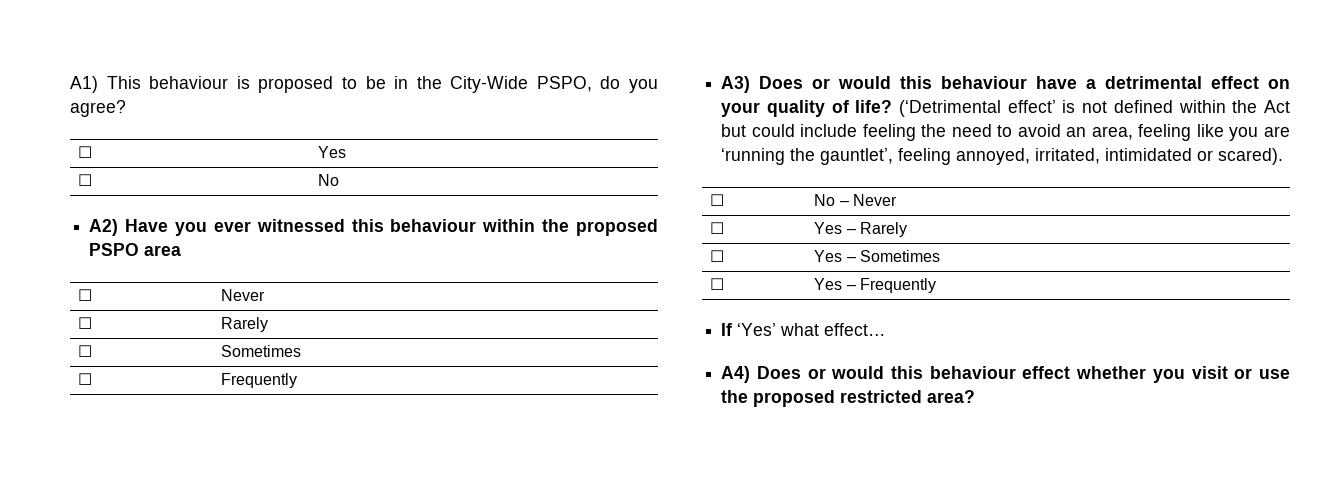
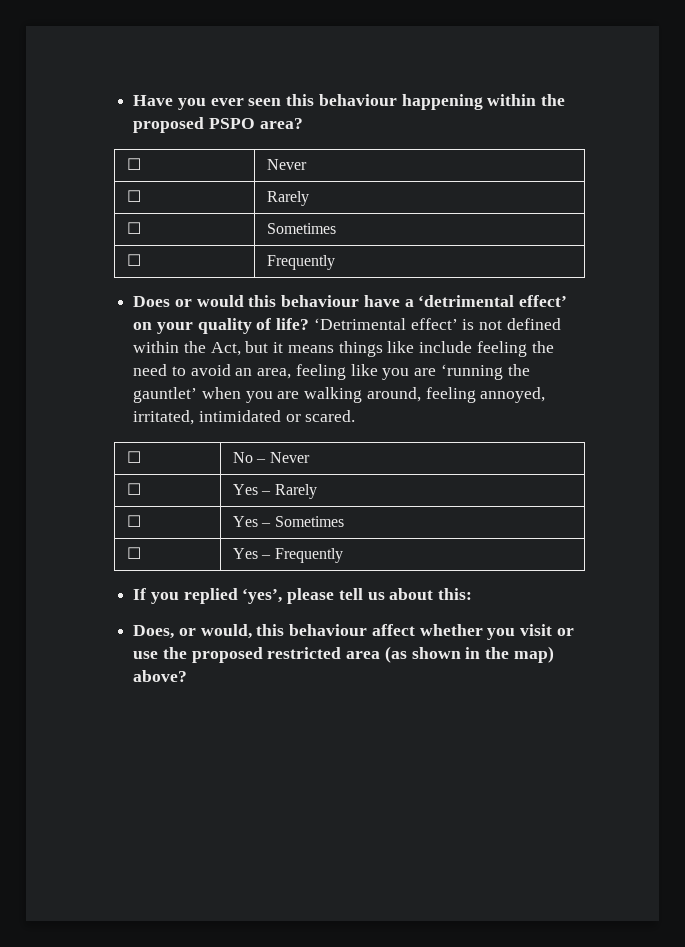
- A1) This behaviour is proposed to be in the City-Wide PSPO, do you agree?
- ☐ | Yes
- ☐ | No
- A2) Have you ever witnessed this behaviour within the proposed PSPO area
+ Have you ever seen this behaviour happening within the proposed PSPO area?
- A3) Does or would this behaviour have a detrimental effect on your quality of life?
+ Does or would this behaviour have a ‘detrimental effect’ on your quality of life?
- (‘Detrimental effect’ is not defined within the Act but could include feeling the need to avoid an area, feeling like you are ‘running the gauntlet’, feeling annoyed, irritated, intimidated or scared).
+ ‘Detrimental effect’ is not defined within the Act, but it means things like include feeling the need to avoid an area, feeling like you are ‘running the gauntlet’ when you are walking around, feeling annoyed, irritated, intimidated or scared.
- If ‘Yes’ what effect…
- A4) Does or would this behaviour effect whether you visit or use the proposed restricted area?
+ If you replied ‘yes’, please tell us about this:
+ Does, or would, this behaviour affect whether you visit or use the proposed restricted area (as shown in the map) above?

